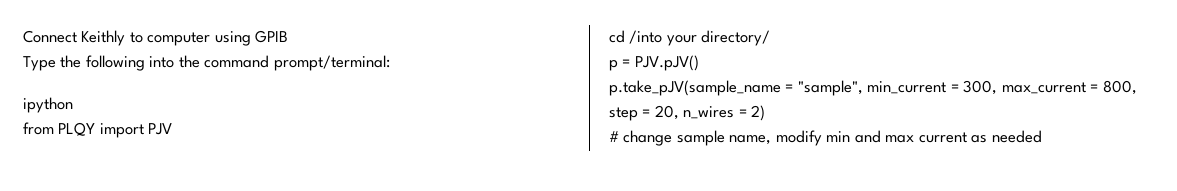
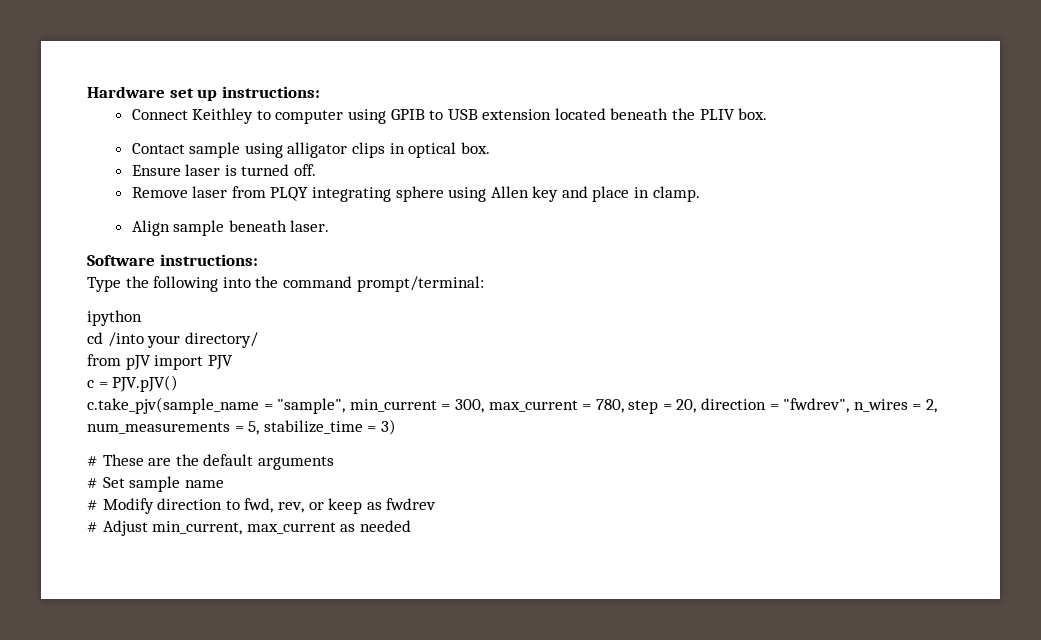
- Connect Keithly to computer using GPIB
+ Hardware set up instructions:
+ Connect Keithley to computer using GPIB to USB extension located beneath the PLIV box.
+ Contact sample using alligator clips in optical box.
+ Ensure laser is turned off.
+ Remove laser from PLQY integrating sphere using Allen key and place in clamp.
+ Align sample beneath laser.
+ Software instructions:
- from PLQY import PJV
- p = PJV.pJV()
+ from pJV import PJV
+ c = PJV.pJV()
- p.take_pJV(sample_name = "sample", min_current = 300, max_current = 800, step = 20, n_wires = 2)
- # change sample name, modify min and max current as needed
+ c.take_pjv(sample_name = "sample", min_current = 300, max_current = 780, step = 20, direction = "fwdrev", n_wires = 2, num_measurements = 5, stabilize_time = 3)
+ # These are the default arguments
+ # Set sample name
+ # Modify direction to fwd, rev, or keep as fwdrev
+ # Adjust min_current, max_current as needed

